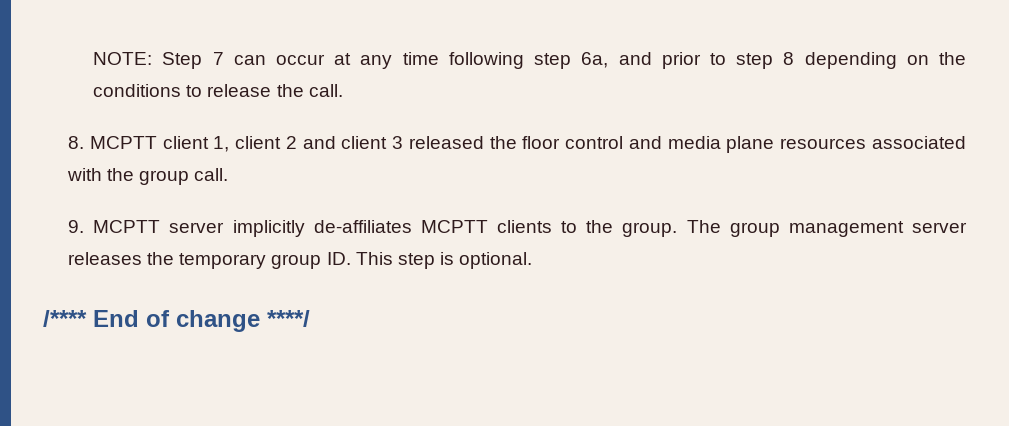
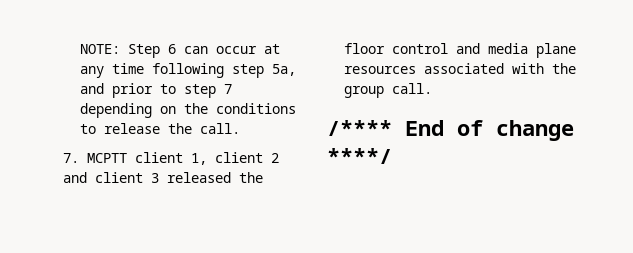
- NOTE: Step 7 can occur at any time following step 6a, and prior to step 8 depending on the conditions to release the call.
+ NOTE: Step 6 can occur at any time following step 5a, and prior to step 7 depending on the conditions to release the call.
- 8. MCPTT client 1, client 2 and client 3 released the floor control and media plane resources associated with the group call.
+ 7. MCPTT client 1, client 2 and client 3 released the floor control and media plane resources associated with the group call.
- 9. MCPTT server implicitly de-affiliates MCPTT clients to the group. The group management server releases the temporary group ID. This step is optional.

